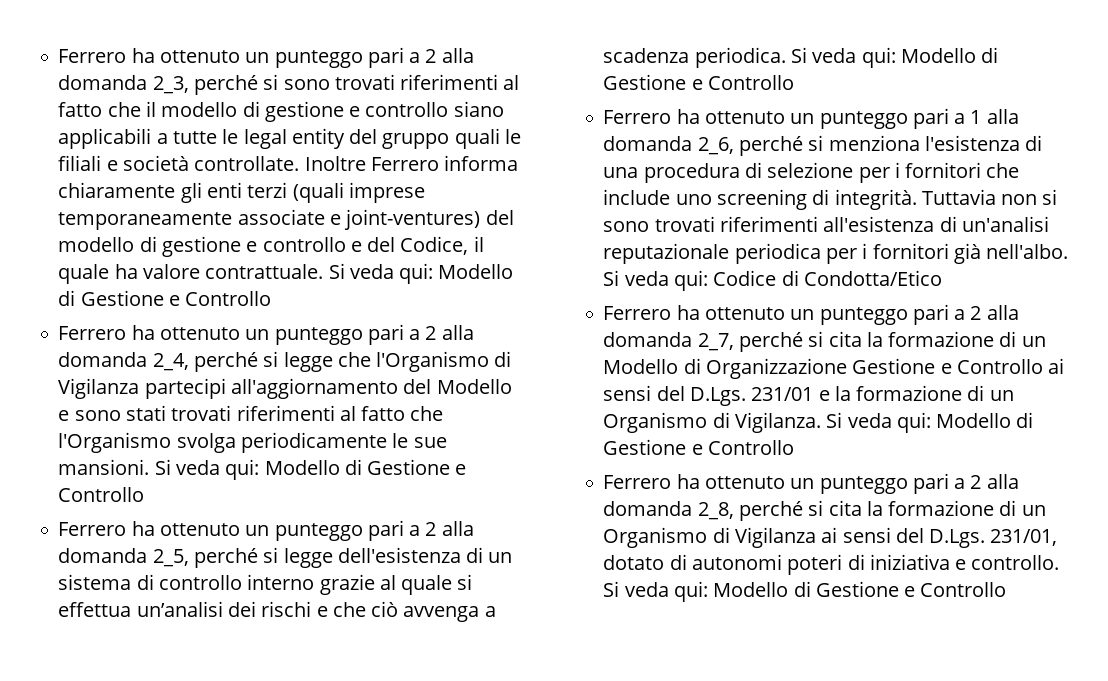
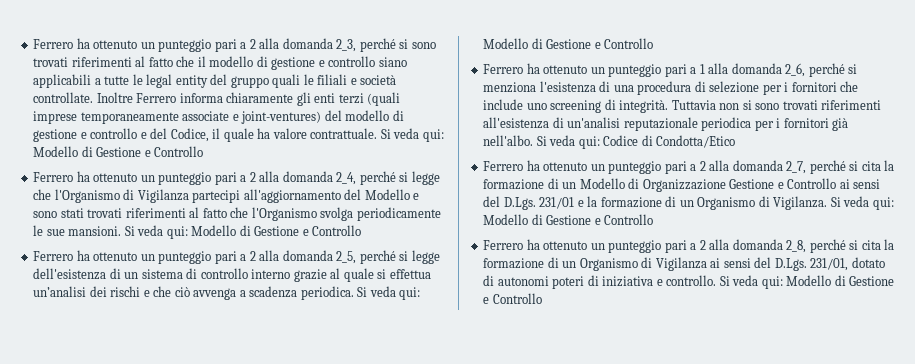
- Ferrero ha ottenuto un punteggo pari a 2 alla domanda 2_3, perché si sono trovati riferimenti al fatto che il modello di gestione e controllo siano applicabili a tutte le legal entity del gruppo quali le filiali e società controllate.
+ Ferrero ha ottenuto un punteggio pari a 2 alla domanda 2_3, perché si sono trovati riferimenti al fatto che il modello di gestione e controllo siano applicabili a tutte le legal entity del gruppo quali le filiali e società controllate.
- Ferrero ha ottenuto un punteggo pari a 2 alla domanda 2_4, perché si legge che l'Organismo di Vigilanza partecipi all'aggiornamento del Modello e sono stati trovati riferimenti al fatto che l'Organismo svolga periodicamente le sue mansioni.
+ Ferrero ha ottenuto un punteggio pari a 2 alla domanda 2_4, perché si legge che l'Organismo di Vigilanza partecipi all'aggiornamento del Modello e sono stati trovati riferimenti al fatto che l'Organismo svolga periodicamente le sue mansioni.
- Ferrero ha ottenuto un punteggo pari a 2 alla domanda 2_5, perché si legge dell'esistenza di un sistema di controllo interno grazie al quale si effettua un’analisi dei rischi e che ciò avvenga a scadenza periodica.
+ Ferrero ha ottenuto un punteggio pari a 2 alla domanda 2_5, perché si legge dell'esistenza di un sistema di controllo interno grazie al quale si effettua un’analisi dei rischi e che ciò avvenga a scadenza periodica.
- Ferrero ha ottenuto un punteggo pari a 1 alla domanda 2_6, perché si menziona l'esistenza di una procedura di selezione per i fornitori che include uno screening di integrità.
+ Ferrero ha ottenuto un punteggio pari a 1 alla domanda 2_6, perché si menziona l'esistenza di una procedura di selezione per i fornitori che include uno screening di integrità.
- Ferrero ha ottenuto un punteggo pari a 2 alla domanda 2_7, perché si cita la formazione di un Modello di Organizzazione Gestione e Controllo ai sensi del D.Lgs. 231/01 e la formazione di un Organismo di Vigilanza.
+ Ferrero ha ottenuto un punteggio pari a 2 alla domanda 2_7, perché si cita la formazione di un Modello di Organizzazione Gestione e Controllo ai sensi del D.Lgs. 231/01 e la formazione di un Organismo di Vigilanza.
- Ferrero ha ottenuto un punteggo pari a 2 alla domanda 2_8, perché si cita la formazione di un Organismo di Vigilanza ai sensi del D.Lgs. 231/01, dotato di autonomi poteri di iniziativa e controllo.
+ Ferrero ha ottenuto un punteggio pari a 2 alla domanda 2_8, perché si cita la formazione di un Organismo di Vigilanza ai sensi del D.Lgs. 231/01, dotato di autonomi poteri di iniziativa e controllo.

